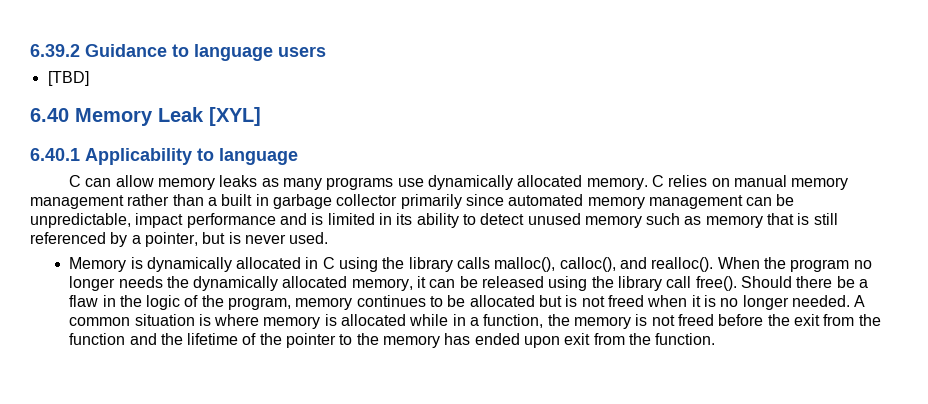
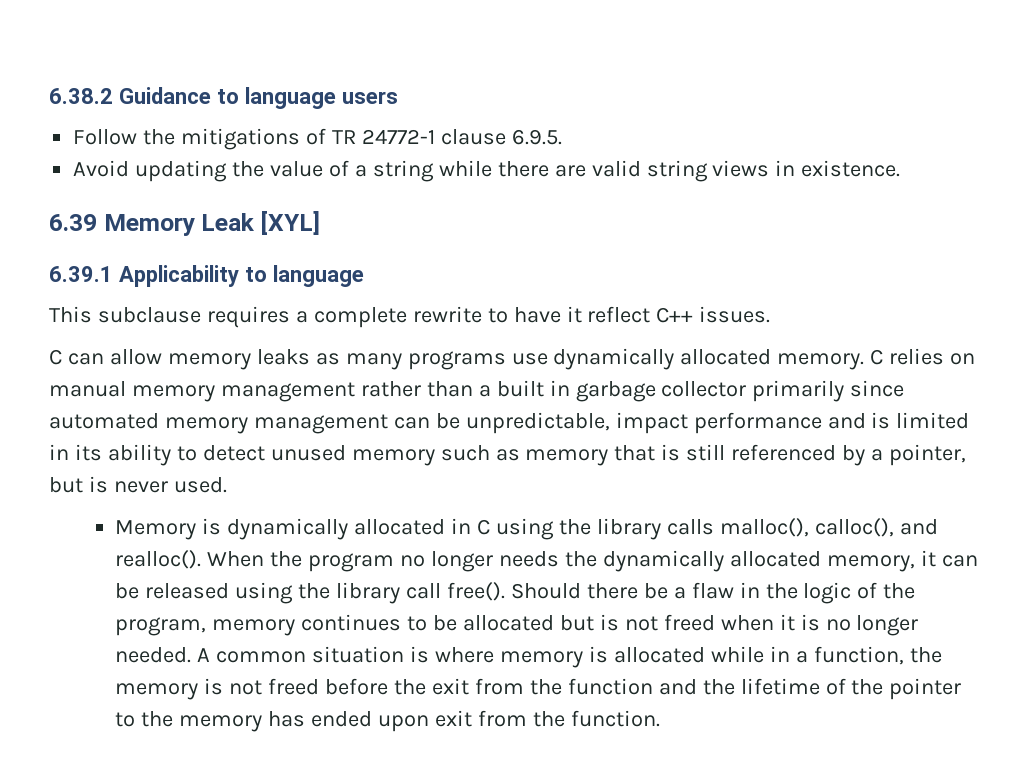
- 6.39.2 Guidance to language users
+ 6.38.2 Guidance to language users
- [TBD]
- 6.40 Memory Leak [XYL]
+ Follow the mitigations of TR 24772-1 clause 6.9.5.
+ Avoid updating the value of a string while there are valid string views in existence.
+ 6.39 Memory Leak [XYL]
- 6.40.1 Applicability to language
+ 6.39.1 Applicability to language
+ This subclause requires a complete rewrite to have it reflect C++ issues.

